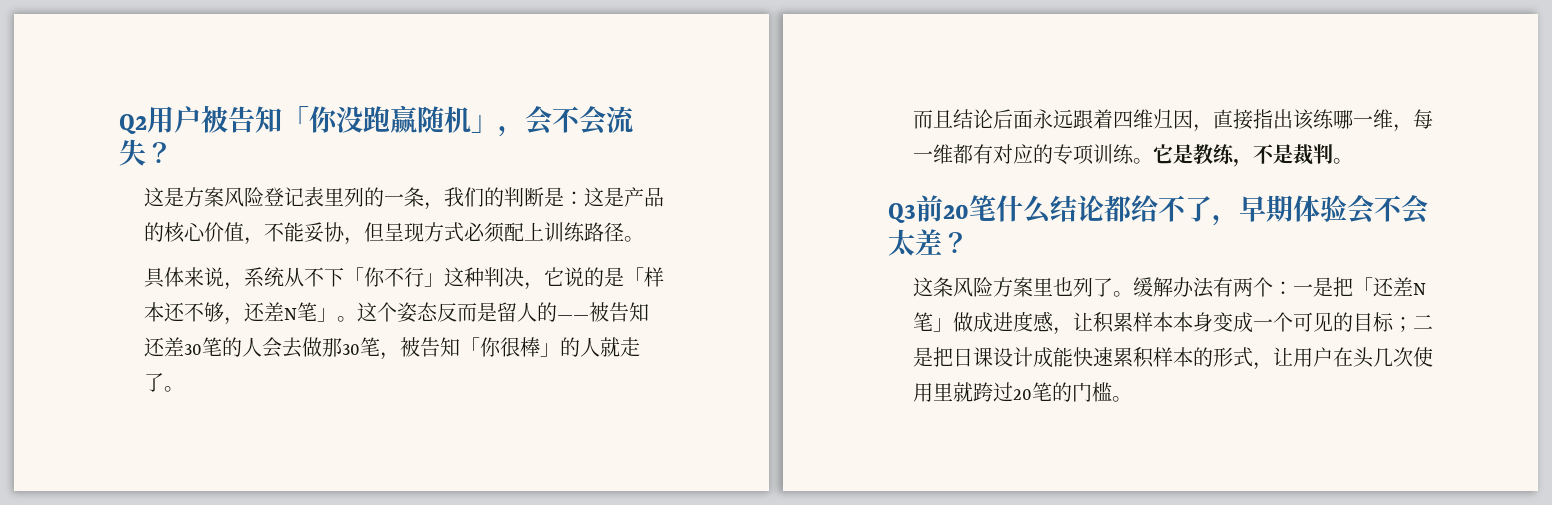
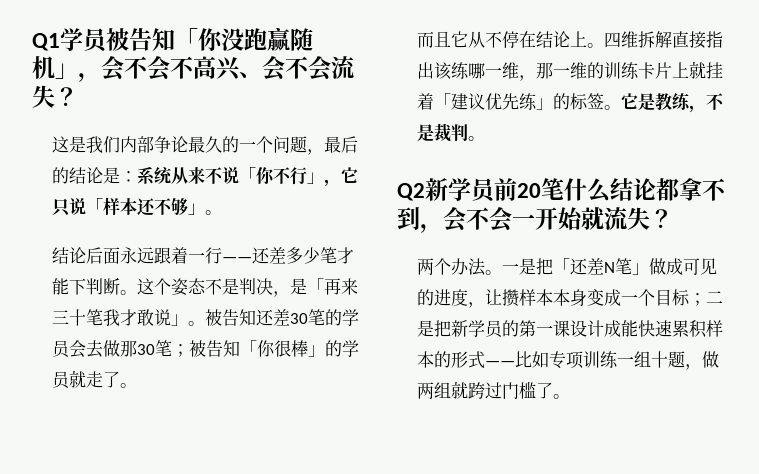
- Q2用户被告知「你没跑赢随机」，会不会流失？
+ Q1学员被告知「你没跑赢随机」，会不会不高兴、会不会流失？
- 这是方案风险登记表里列的一条，我们的判断是：这是产品的核心价值，不能妥协，但呈现方式必须配上训练路径。
- 具体来说，系统从不下「你不行」这种判决，它说的是「样本还不够，还差N笔」。这个姿态反而是留人的——被告知还差30笔的人会去做那30笔，被告知「你很棒」的人就走了。
+ 这是我们内部争论最久的一个问题，最后的结论是：系统从来不说「你不行」，它只说「样本还不够」。
+ 结论后面永远跟着一行——还差多少笔才能下判断。这个姿态不是判决，是「再来三十笔我才敢说」。被告知还差30笔的学员会去做那30笔；被告知「你很棒」的学员就走了。
- 而且结论后面永远跟着四维归因，直接指出该练哪一维，每一维都有对应的专项训练。
+ 而且它从不停在结论上。四维拆解直接指出该练哪一维，那一维的训练卡片上就挂着「建议优先练」的标签。
- Q3前20笔什么结论都给不了，早期体验会不会太差？
- 这条风险方案里也列了。缓解办法有两个：一是把「还差N笔」做成进度感，让积累样本本身变成一个可见的目标；二是把日课设计成能快速累积样本的形式，让用户在头几次使用里就跨过20笔的门槛。
+ Q2新学员前20笔什么结论都拿不到，会不会一开始就流失？
+ 两个办法。一是把「还差N笔」做成可见的进度，让攒样本本身变成一个目标；二是把新学员的第一课设计成能快速累积样本的形式——比如专项训练一组十题，做两组就跨过门槛了。

